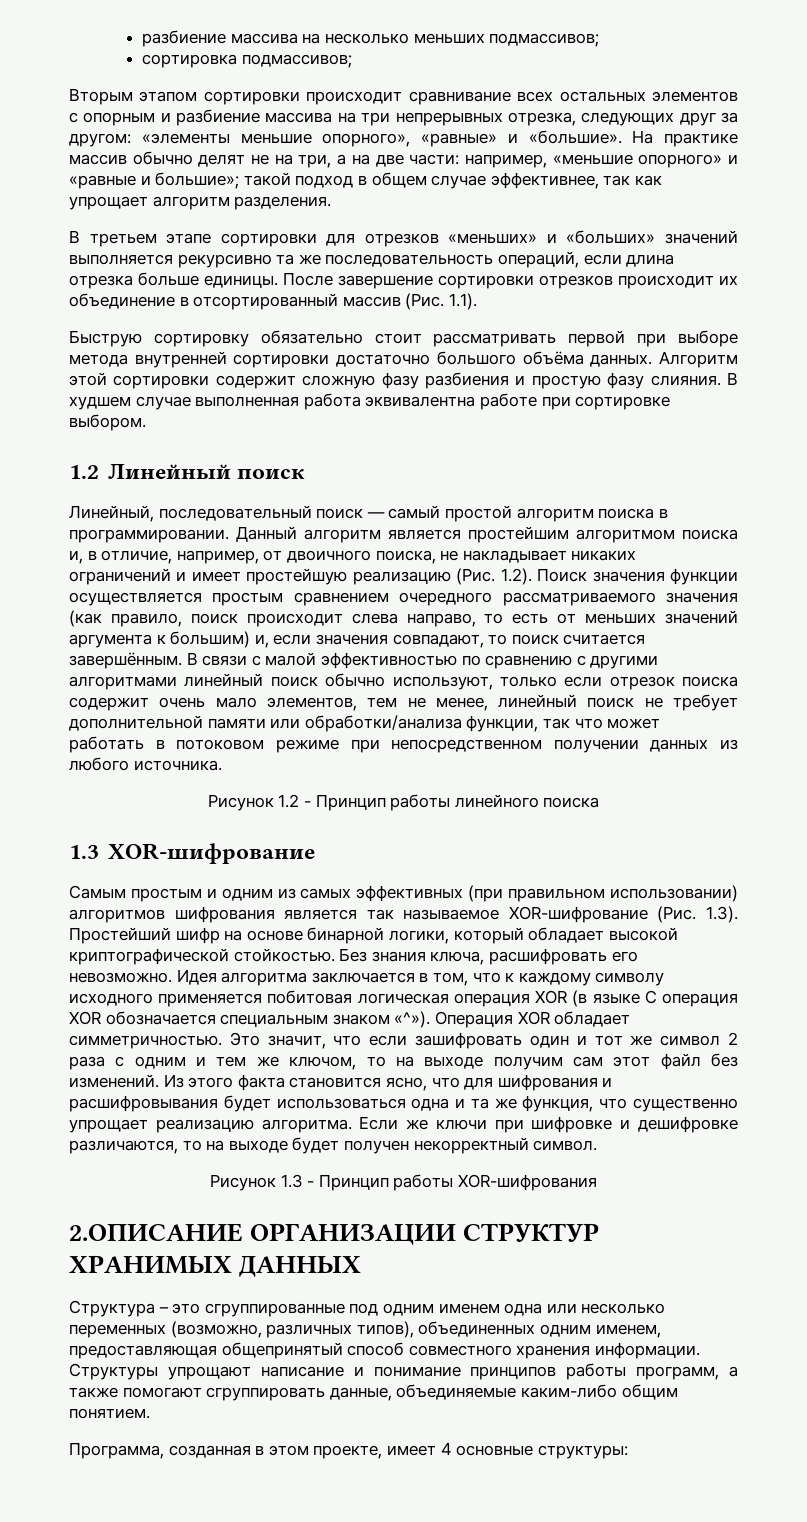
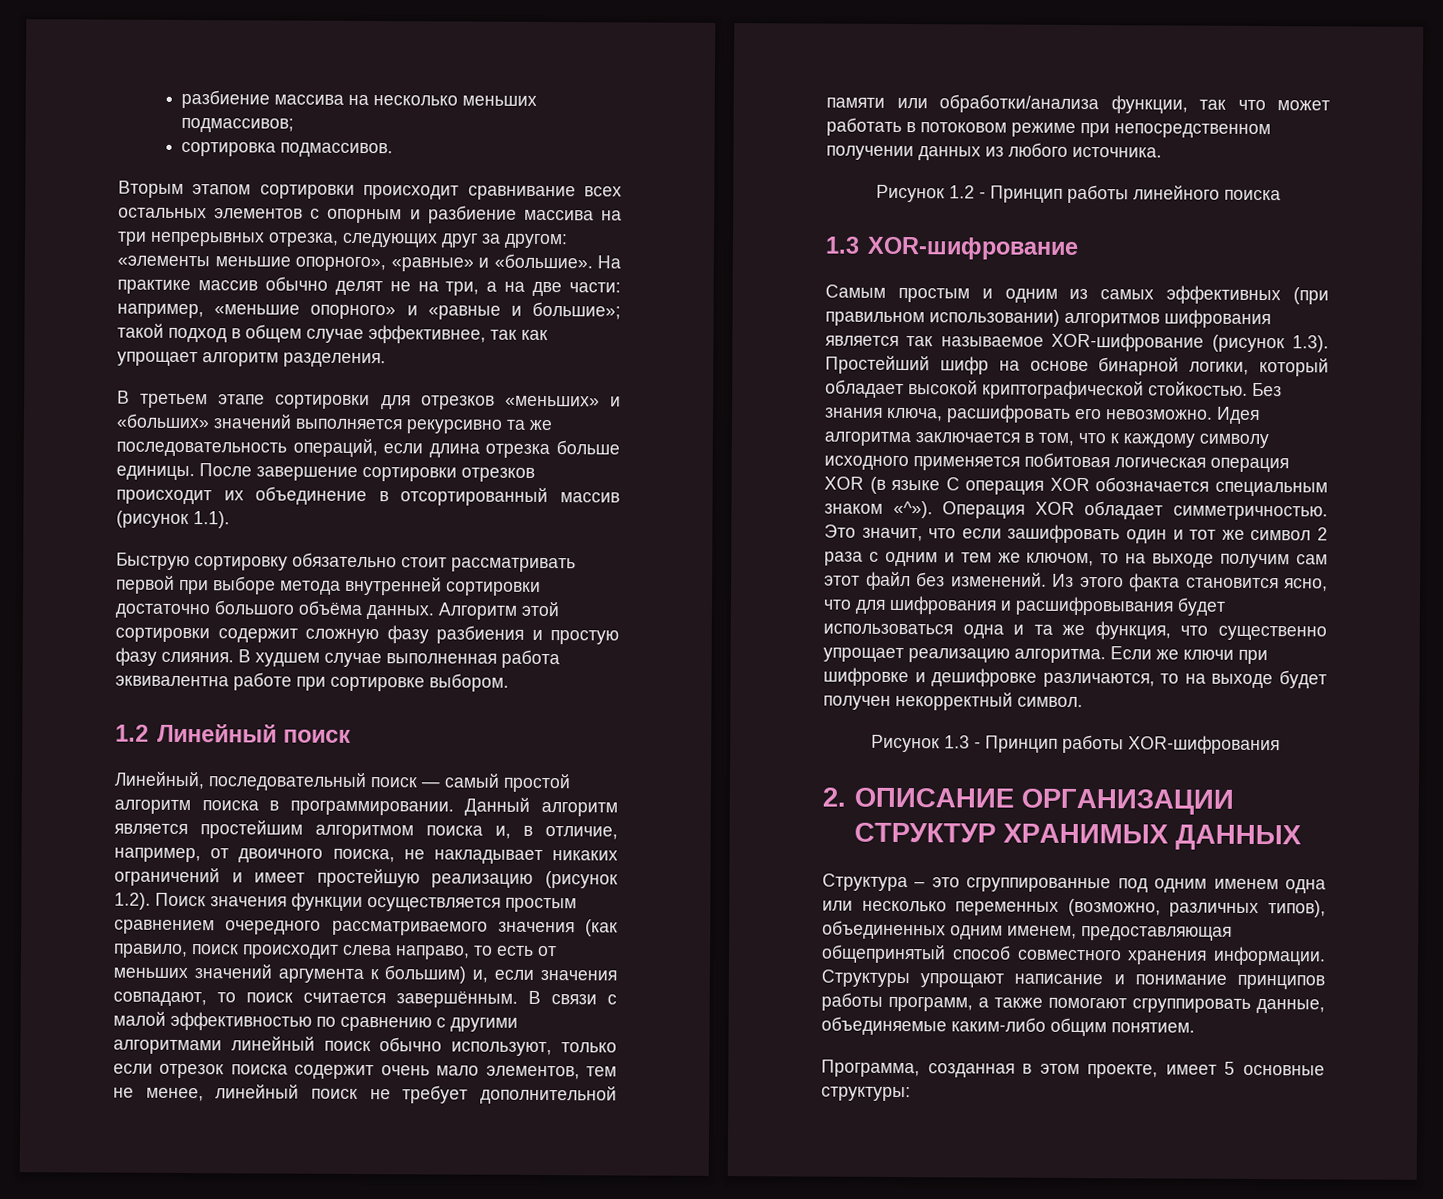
- сортировка подмассивов;
+ сортировка подмассивов.
- После завершение сортировки отрезков происходит их объединение в отсортированный массив (Рис. 1.1).
+ После завершение сортировки отрезков происходит их объединение в отсортированный массив (рисунок 1.1).
- Данный алгоритм является простейшим алгоритмом поиска и, в отличие, например, от двоичного поиска, не накладывает никаких ограничений и имеет простейшую реализацию (Рис. 1.2). Поиск значения функции осуществляется простым сравнением очередного рассматриваемого значения (как правило, поиск происходит слева направо, то есть от меньших значений аргумента к большим) и, если значения совпадают, то поиск считается завершённым.
+ Данный алгоритм является простейшим алгоритмом поиска и, в отличие, например, от двоичного поиска, не накладывает никаких ограничений и имеет простейшую реализацию (рисунок 1.2). Поиск значения функции осуществляется простым сравнением очередного рассматриваемого значения (как правило, поиск происходит слева направо, то есть от меньших значений аргумента к большим) и, если значения совпадают, то поиск считается завершённым.
- Самым простым и одним из самых эффективных (при правильном использовании) алгоритмов шифрования является так называемое XOR-шифрование (Рис. 1.3). Простейший шифр на основе бинарной логики, который обладает высокой криптографической стойкостью.
+ Самым простым и одним из самых эффективных (при правильном использовании) алгоритмов шифрования является так называемое XOR-шифрование (рисунок 1.3). Простейший шифр на основе бинарной логики, который обладает высокой криптографической стойкостью.
- 2.ОПИСАНИЕ ОРГАНИЗАЦИИ СТРУКТУР ХРАНИМЫХ ДАННЫХ
+ 2. ОПИСАНИЕ ОРГАНИЗАЦИИ СТРУКТУР ХРАНИМЫХ ДАННЫХ
- Программа, созданная в этом проекте, имеет 4 основные структуры:
+ Программа, созданная в этом проекте, имеет 5 основные структуры:

